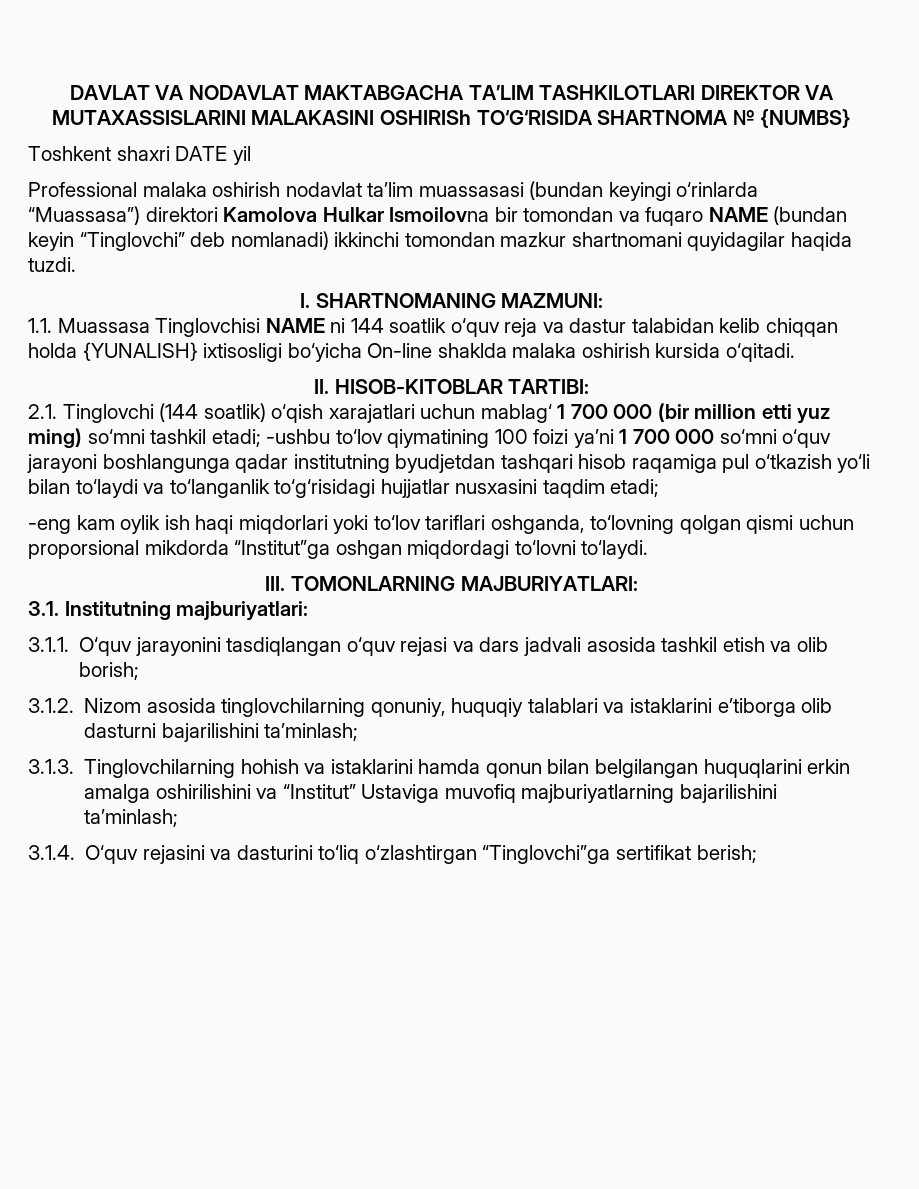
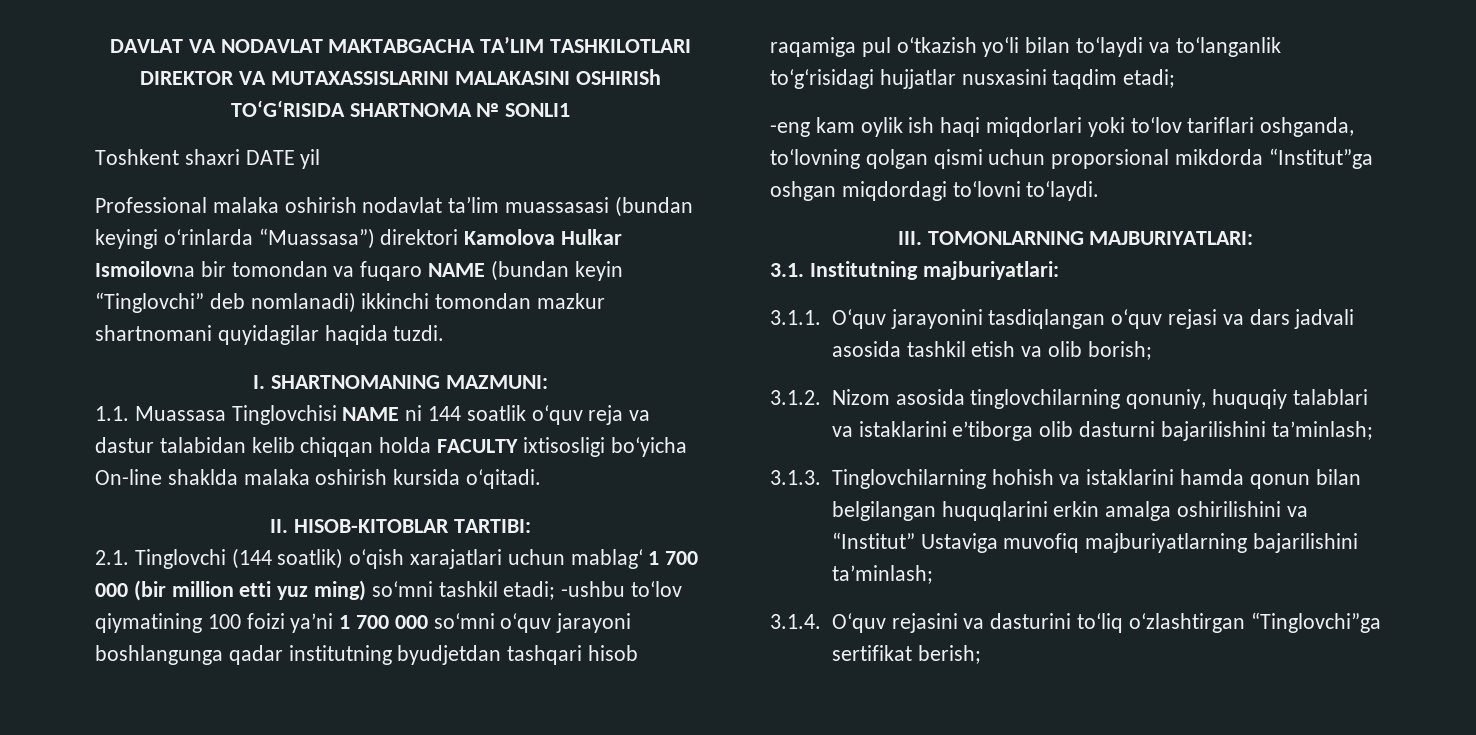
- DAVLAT VA NODAVLAT MAKTABGACHA TA’LIM TASHKILOTLARI DIREKTOR VA MUTAXASSISLARINI MALAKASINI OSHIRISh TO‘G‘RISIDA SHARTNOMA № {NUMBS}
+ DAVLAT VA NODAVLAT MAKTABGACHA TA’LIM TASHKILOTLARI DIREKTOR VA MUTAXASSISLARINI MALAKASINI OSHIRISh TO‘G‘RISIDA SHARTNOMA № SONLI1
- 1.1. Muassasa Tinglovchisi NAME ni 144 soatlik o‘quv reja va dastur talabidan kelib chiqqan holda {YUNALISH} ixtisosligi bo‘yicha On-line shaklda malaka oshirish kursida o‘qitadi.
+ 1.1. Muassasa Tinglovchisi NAME ni 144 soatlik o‘quv reja va dastur talabidan kelib chiqqan holda FACULTY ixtisosligi bo‘yicha On-line shaklda malaka oshirish kursida o‘qitadi.

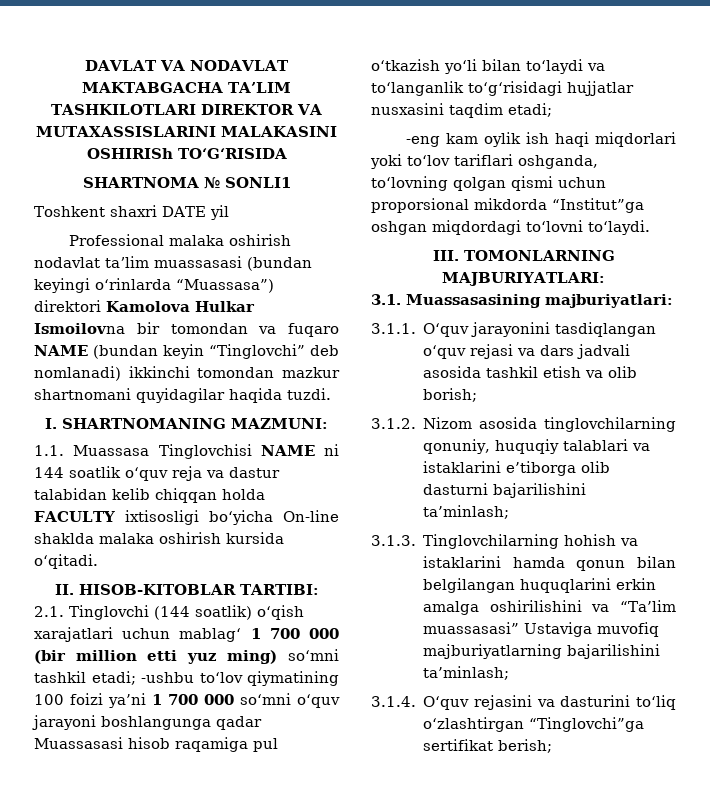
- DAVLAT VA NODAVLAT MAKTABGACHA TA’LIM TASHKILOTLARI DIREKTOR VA MUTAXASSISLARINI MALAKASINI OSHIRISh TO‘G‘RISIDA SHARTNOMA № SONLI1
+ DAVLAT VA NODAVLAT MAKTABGACHA TA’LIM TASHKILOTLARI DIREKTOR VA MUTAXASSISLARINI MALAKASINI OSHIRISh TO‘G‘RISIDA
+ SHARTNOMA № SONLI1
- 2.1. Tinglovchi (144 soatlik) o‘qish xarajatlari uchun mablag‘ 1 700 000 (bir million etti yuz ming) so‘mni tashkil etadi; -ushbu to‘lov qiymatining 100 foizi ya’ni 1 700 000 so‘mni o‘quv jarayoni boshlangunga qadar institutning byudjetdan tashqari hisob raqamiga pul o‘tkazish yo‘li bilan to‘laydi va to‘langanlik to‘g‘risidagi hujjatlar nusxasini taqdim etadi;
+ 2.1. Tinglovchi (144 soatlik) o‘qish xarajatlari uchun mablag‘ 1 700 000 (bir million etti yuz ming) so‘mni tashkil etadi; -ushbu to‘lov qiymatining 100 foizi ya’ni 1 700 000 so‘mni o‘quv jarayoni boshlangunga qadar Muassasasi hisob raqamiga pul o‘tkazish yo‘li bilan to‘laydi va to‘langanlik to‘g‘risidagi hujjatlar nusxasini taqdim etadi;
- 3.1. Institutning majburiyatlari:
+ 3.1. Muassasasining majburiyatlari:
- 3.1.3. Tinglovchilarning hohish va istaklarini hamda qonun bilan belgilangan huquqlarini erkin amalga oshirilishini va “Institut” Ustaviga muvofiq majburiyatlarning bajarilishini ta’minlash;
+ 3.1.3. Tinglovchilarning hohish va istaklarini hamda qonun bilan belgilangan huquqlarini erkin amalga oshirilishini va “Ta’lim muassasasi” Ustaviga muvofiq majburiyatlarning bajarilishini ta’minlash;

